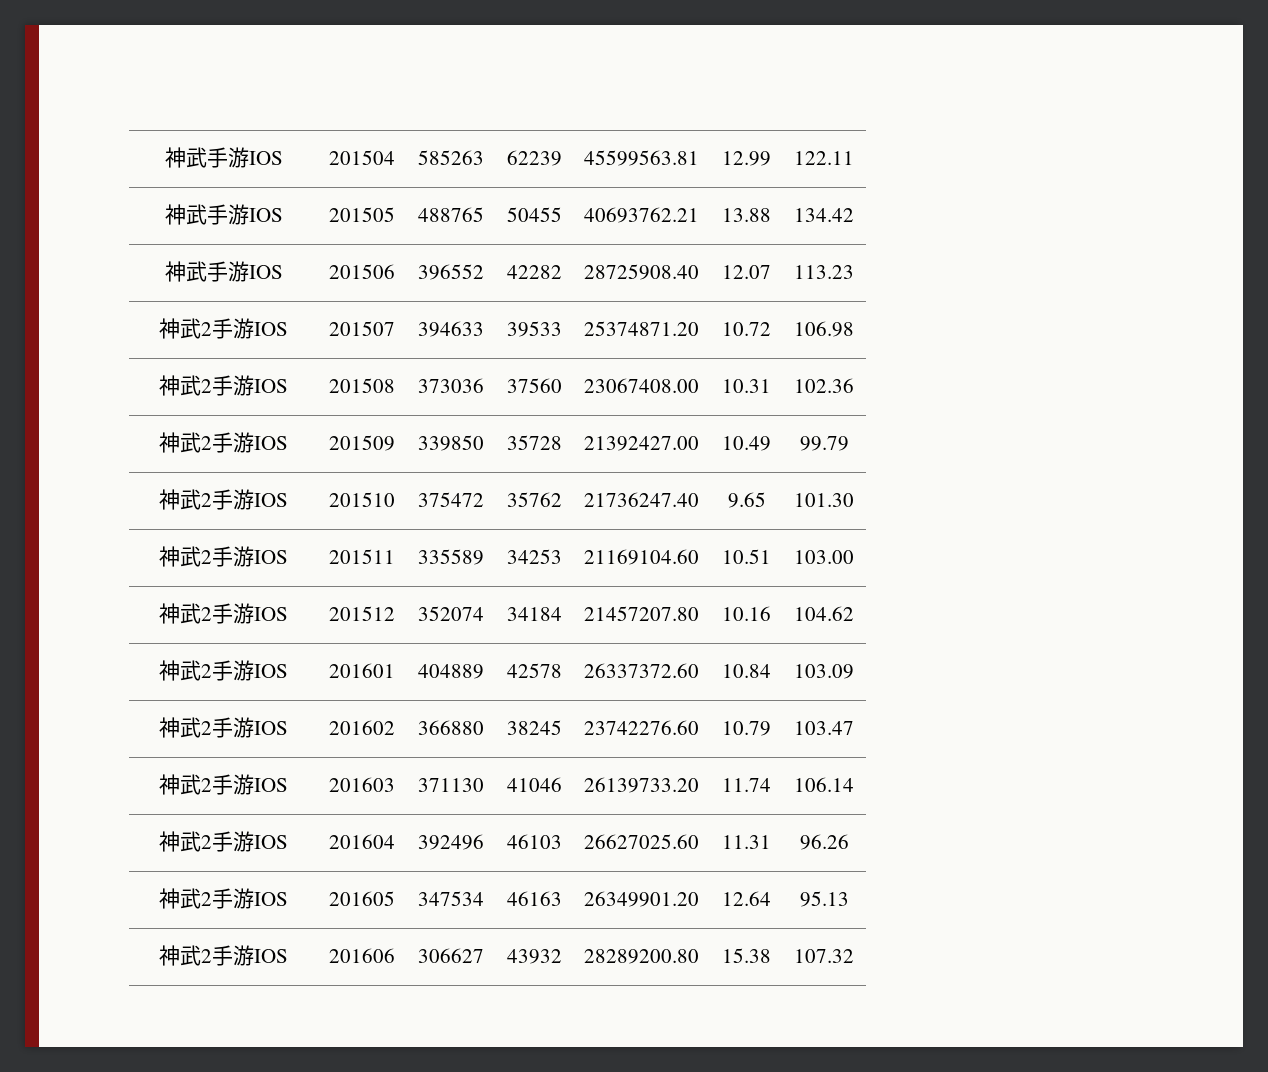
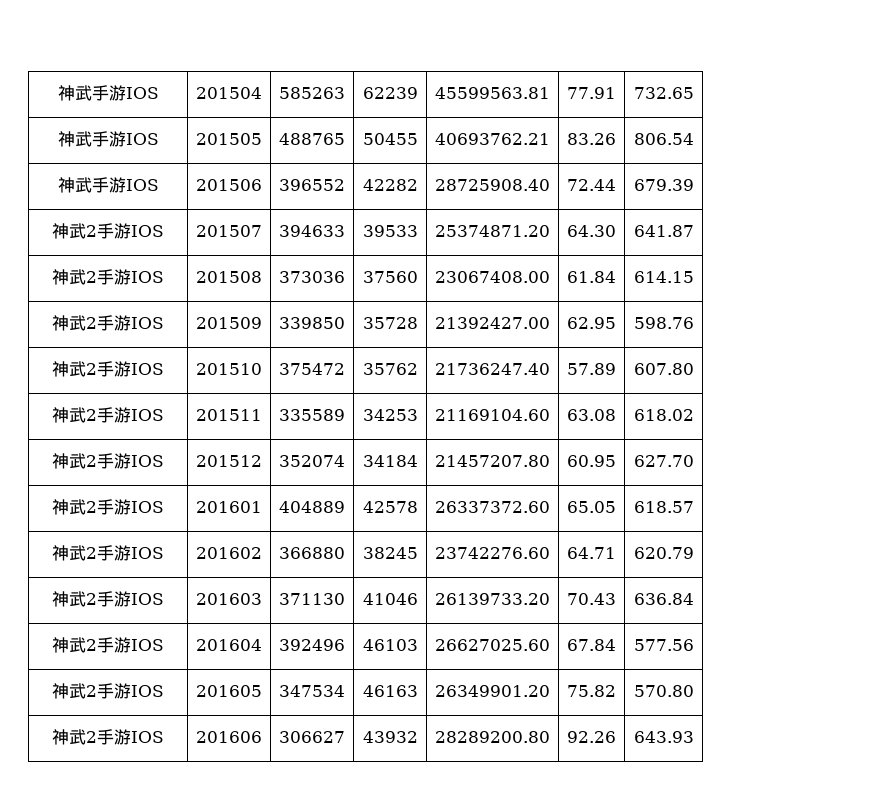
- 神武手游IOS | 201504 | 585263 | 62239 | 45599563.81 | 12.99 | 122.11
+ 神武手游IOS | 201504 | 585263 | 62239 | 45599563.81 | 77.91 | 732.65
- 神武手游IOS | 201505 | 488765 | 50455 | 40693762.21 | 13.88 | 134.42
+ 神武手游IOS | 201505 | 488765 | 50455 | 40693762.21 | 83.26 | 806.54
- 神武手游IOS | 201506 | 396552 | 42282 | 28725908.40 | 12.07 | 113.23
+ 神武手游IOS | 201506 | 396552 | 42282 | 28725908.40 | 72.44 | 679.39
- 神武2手游IOS | 201507 | 394633 | 39533 | 25374871.20 | 10.72 | 106.98
+ 神武2手游IOS | 201507 | 394633 | 39533 | 25374871.20 | 64.30 | 641.87
- 神武2手游IOS | 201508 | 373036 | 37560 | 23067408.00 | 10.31 | 102.36
+ 神武2手游IOS | 201508 | 373036 | 37560 | 23067408.00 | 61.84 | 614.15
- 神武2手游IOS | 201509 | 339850 | 35728 | 21392427.00 | 10.49 | 99.79
+ 神武2手游IOS | 201509 | 339850 | 35728 | 21392427.00 | 62.95 | 598.76
- 神武2手游IOS | 201510 | 375472 | 35762 | 21736247.40 | 9.65 | 101.30
+ 神武2手游IOS | 201510 | 375472 | 35762 | 21736247.40 | 57.89 | 607.80
- 神武2手游IOS | 201511 | 335589 | 34253 | 21169104.60 | 10.51 | 103.00
+ 神武2手游IOS | 201511 | 335589 | 34253 | 21169104.60 | 63.08 | 618.02
- 神武2手游IOS | 201512 | 352074 | 34184 | 21457207.80 | 10.16 | 104.62
+ 神武2手游IOS | 201512 | 352074 | 34184 | 21457207.80 | 60.95 | 627.70
- 神武2手游IOS | 201601 | 404889 | 42578 | 26337372.60 | 10.84 | 103.09
+ 神武2手游IOS | 201601 | 404889 | 42578 | 26337372.60 | 65.05 | 618.57
- 神武2手游IOS | 201602 | 366880 | 38245 | 23742276.60 | 10.79 | 103.47
+ 神武2手游IOS | 201602 | 366880 | 38245 | 23742276.60 | 64.71 | 620.79
- 神武2手游IOS | 201603 | 371130 | 41046 | 26139733.20 | 11.74 | 106.14
+ 神武2手游IOS | 201603 | 371130 | 41046 | 26139733.20 | 70.43 | 636.84
- 神武2手游IOS | 201604 | 392496 | 46103 | 26627025.60 | 11.31 | 96.26
+ 神武2手游IOS | 201604 | 392496 | 46103 | 26627025.60 | 67.84 | 577.56
- 神武2手游IOS | 201605 | 347534 | 46163 | 26349901.20 | 12.64 | 95.13
+ 神武2手游IOS | 201605 | 347534 | 46163 | 26349901.20 | 75.82 | 570.80
- 神武2手游IOS | 201606 | 306627 | 43932 | 28289200.80 | 15.38 | 107.32
+ 神武2手游IOS | 201606 | 306627 | 43932 | 28289200.80 | 92.26 | 643.93

